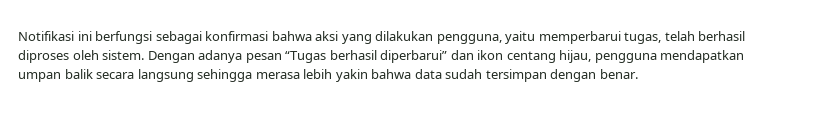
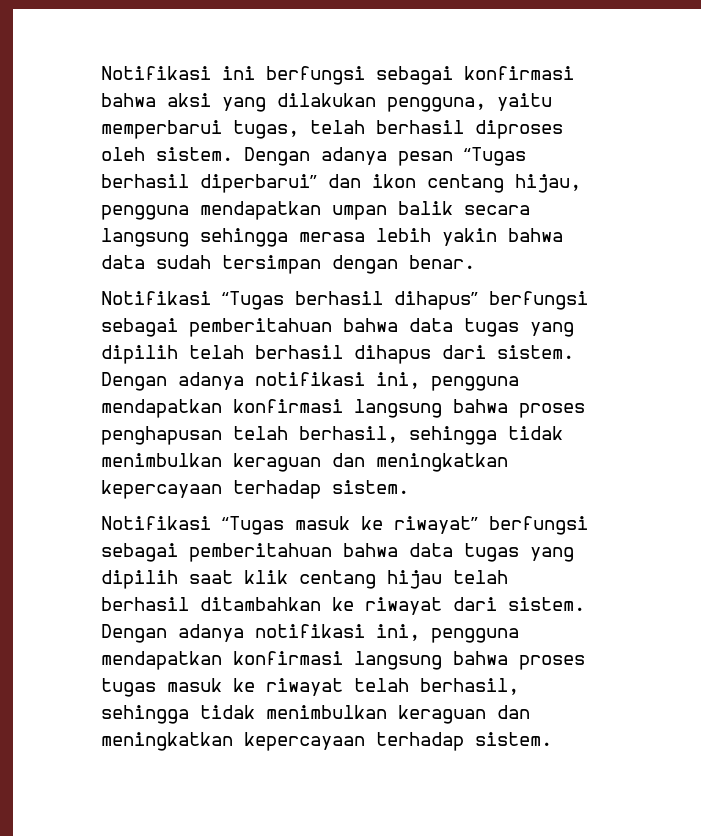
+ Notifikasi “Tugas berhasil dihapus” berfungsi sebagai pemberitahuan bahwa data tugas yang dipilih telah berhasil dihapus dari sistem. Dengan adanya notifikasi ini, pengguna mendapatkan konfirmasi langsung bahwa proses penghapusan telah berhasil, sehingga tidak menimbulkan keraguan dan meningkatkan kepercayaan terhadap sistem.
+ Notifikasi “Tugas masuk ke riwayat” berfungsi sebagai pemberitahuan bahwa data tugas yang dipilih saat klik centang hijau telah berhasil ditambahkan ke riwayat dari sistem. Dengan adanya notifikasi ini, pengguna mendapatkan konfirmasi langsung bahwa proses tugas masuk ke riwayat telah berhasil, sehingga tidak menimbulkan keraguan dan meningkatkan kepercayaan terhadap sistem.

